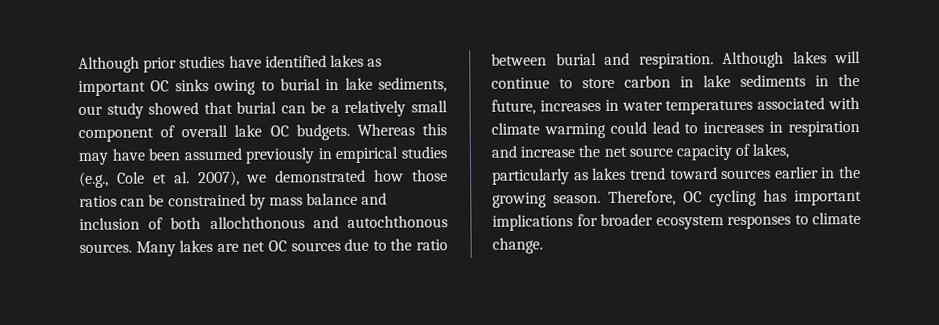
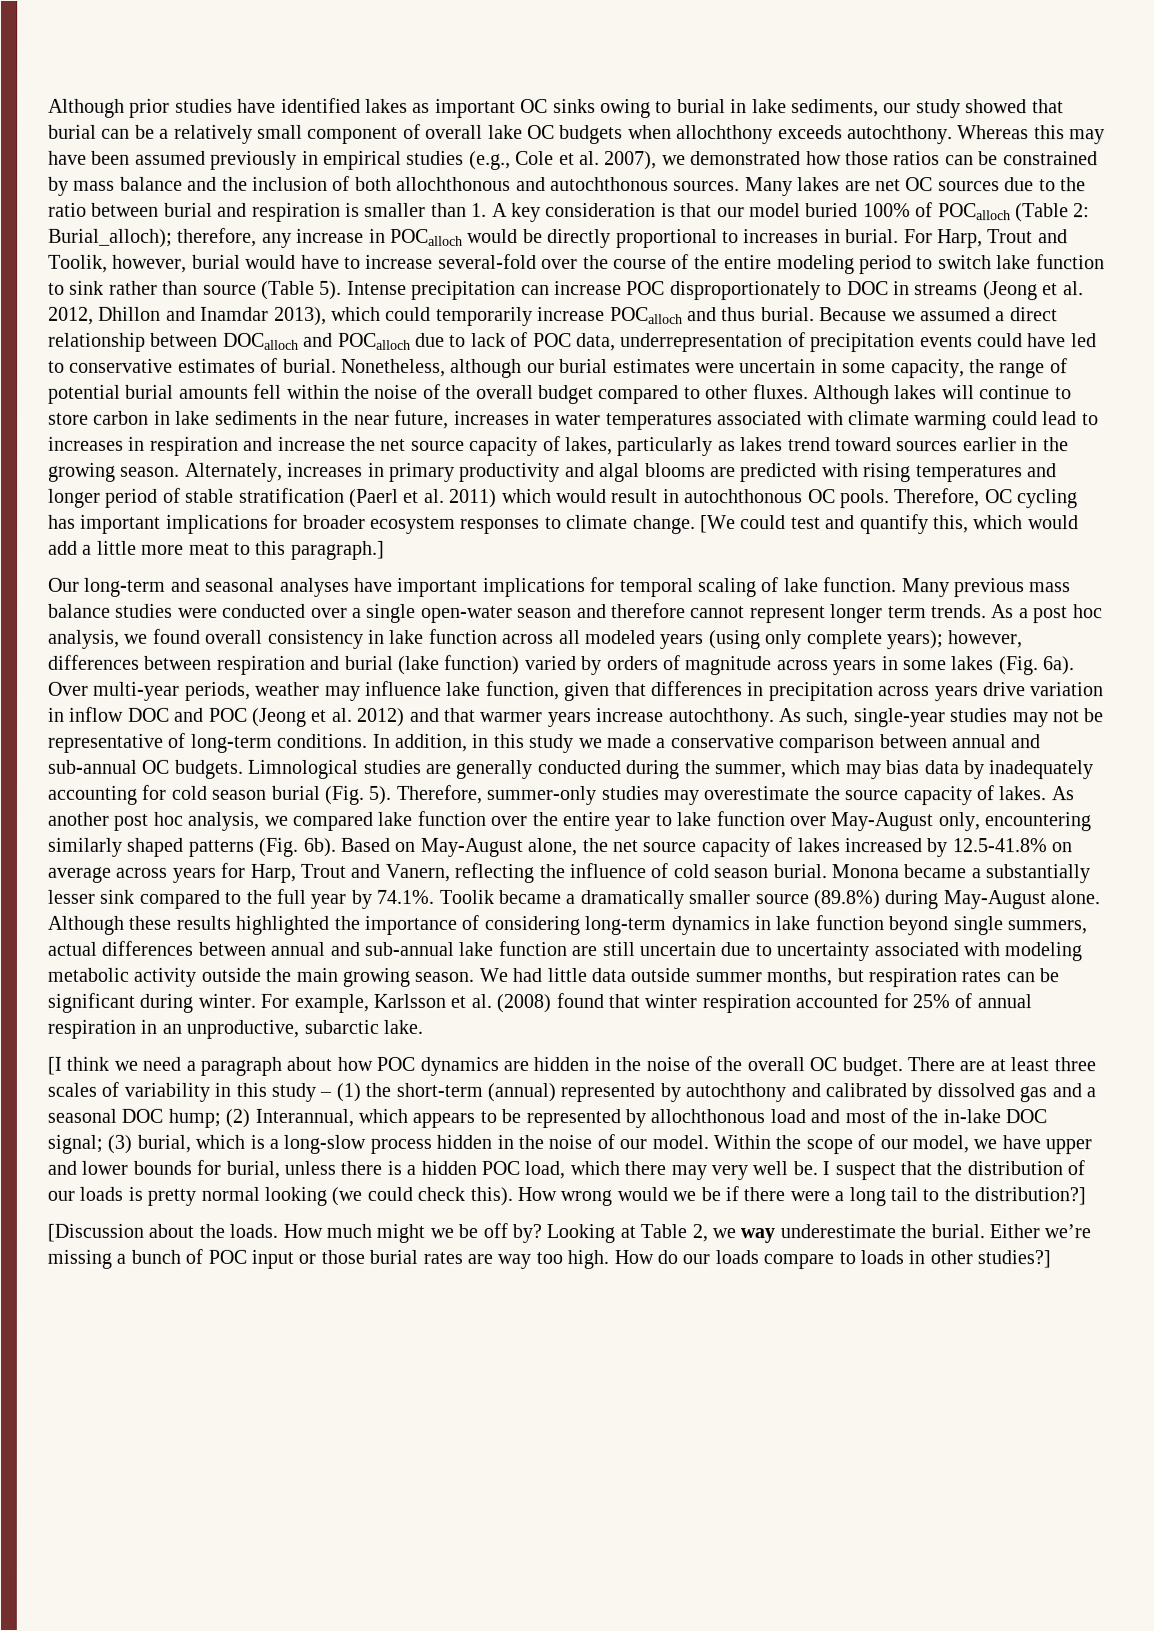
- Although prior studies have identified lakes as important OC sinks owing to burial in lake sediments, our study showed that burial can be a relatively small component of overall lake OC budgets.
+ Although prior studies have identified lakes as important OC sinks owing to burial in lake sediments, our study showed that burial can be a relatively small component of overall lake OC budgets when allochthony exceeds autochthony.
- Whereas this may have been assumed previously in empirical studies (e.g., Cole et al. 2007), we demonstrated how those ratios can be constrained by mass balance and inclusion of both allochthonous and autochthonous sources.
+ Whereas this may have been assumed previously in empirical studies (e.g., Cole et al. 2007), we demonstrated how those ratios can be constrained by mass balance and the inclusion of both allochthonous and autochthonous sources.
- Many lakes are net OC sources due to the ratio between burial and respiration.
+ Many lakes are net OC sources due to the ratio between burial and respiration is smaller than 1. A key consideration is that our model buried 100% of POCalloch (Table 2: Burial_alloch); therefore, any increase in POCalloch would be directly proportional to increases in burial. For Harp, Trout and Toolik, however, burial would have to increase several-fold over the course of the entire modeling period to switch lake function to sink rather than source (Table 5). Intense precipitation can increase POC disproportionately to DOC in streams (Jeong et al. 2012, Dhillon and Inamdar 2013), which could temporarily increase POCalloch and thus burial. Because we assumed a direct relationship between DOCalloch and POCalloch due to lack of POC data, underrepresentation of precipitation events could have led to conservative estimates of burial. Nonetheless, although our burial estimates were uncertain in some capacity, the range of potential burial amounts fell within the noise of the overall budget compared to other fluxes.
- Although lakes will continue to store carbon in lake sediments in the future, increases in water temperatures associated with climate warming could lead to increases in respiration and increase the net source capacity of lakes, particularly as lakes trend toward sources earlier in the growing season.
+ Although lakes will continue to store carbon in lake sediments in the near future, increases in water temperatures associated with climate warming could lead to increases in respiration and increase the net source capacity of lakes, particularly as lakes trend toward sources earlier in the growing season.
+ Alternately, increases in primary productivity and algal blooms are predicted with rising temperatures and longer period of stable stratification (Paerl et al. 2011) which would result in autochthonous OC pools.
+ [We could test and quantify this, which would add a little more meat to this paragraph.]
+ Our long-term and seasonal analyses have important implications for temporal scaling of lake function. Many previous mass balance studies were conducted over a single open-water season and therefore cannot represent longer term trends. As a post hoc analysis, we found overall consistency in lake function across all modeled years (using only complete years); however, differences between respiration and burial (lake function) varied by orders of magnitude across years in some lakes (Fig. 6a). Over multi-year periods, weather may influence lake function, given that differences in precipitation across years drive variation in inflow DOC and POC (Jeong et al. 2012) and that warmer years increase autochthony. As such, single-year studies may not be representative of long-term conditions. In addition, in this study we made a conservative comparison between annual and sub-annual OC budgets. Limnological studies are generally conducted during the summer, which may bias data by inadequately accounting for cold season burial (Fig. 5). Therefore, summer-only studies may overestimate the source capacity of lakes. As another post hoc analysis, we compared lake function over the entire year to lake function over May-August only, encountering similarly shaped patterns (Fig. 6b). Based on May-August alone, the net source capacity of lakes increased by 12.5-41.8% on average across years for Harp, Trout and Vanern, reflecting the influence of cold season burial. Monona became a substantially lesser sink compared to the full year by 74.1%. Toolik became a dramatically smaller source (89.8%) during May-August alone. Although these results highlighted the importance of considering long-term dynamics in lake function beyond single summers, actual differences between annual and sub-annual lake function are still uncertain due to uncertainty associated with modeling metabolic activity outside the main growing season. We had little data outside summer months, but respiration rates can be significant during winter. For example, Karlsson et al. (2008) found that winter respiration accounted for 25% of annual respiration in an unproductive, subarctic lake.
+ [I think we need a paragraph about how POC dynamics are hidden in the noise of the overall OC budget. There are at least three scales of variability in this study – (1) the short-term (annual) represented by autochthony and calibrated by dissolved gas and a seasonal DOC hump; (2) Interannual, which appears to be represented by allochthonous load and most of the in-lake DOC signal; (3) burial, which is a long-slow process hidden in the noise of our model. Within the scope of our model, we have upper and lower bounds for burial, unless there is a hidden POC load, which there may very well be. I suspect that the distribution of our loads is pretty normal looking (we could check this). How wrong would we be if there were a long tail to the distribution?]
+ [Discussion about the loads. How much might we be off by? Looking at Table 2, we way underestimate the burial. Either we’re missing a bunch of POC input or those burial rates are way too high. How do our loads compare to loads in other studies?]

